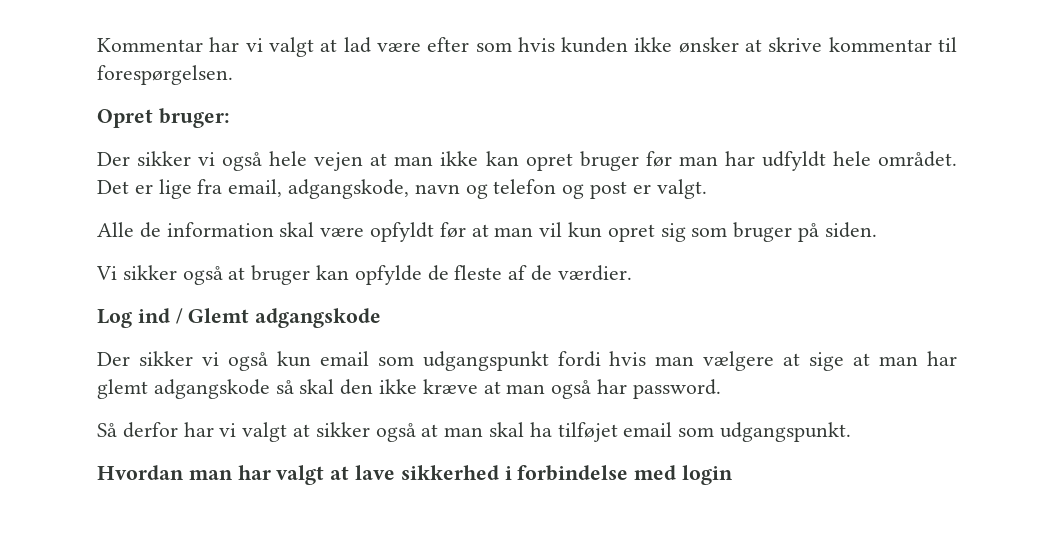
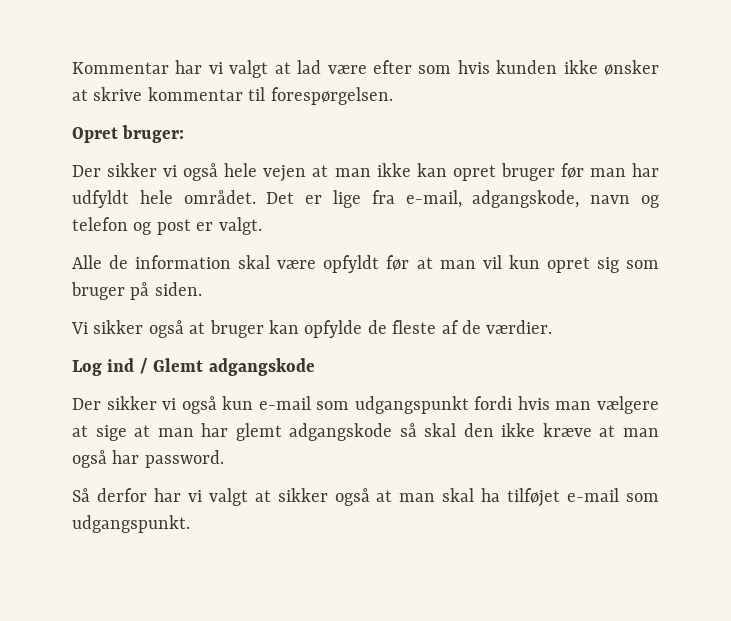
- Det er lige fra email, adgangskode, navn og telefon og post er valgt.
+ Det er lige fra e-mail, adgangskode, navn og telefon og post er valgt.
- Der sikker vi også kun email som udgangspunkt fordi hvis man vælgere at sige at man har glemt adgangskode så skal den ikke kræve at man også har password.
+ Der sikker vi også kun e-mail som udgangspunkt fordi hvis man vælgere at sige at man har glemt adgangskode så skal den ikke kræve at man også har password.
- Så derfor har vi valgt at sikker også at man skal ha tilføjet email som udgangspunkt.
+ Så derfor har vi valgt at sikker også at man skal ha tilføjet e-mail som udgangspunkt.
- Hvordan man har valgt at lave sikkerhed i forbindelse med login

